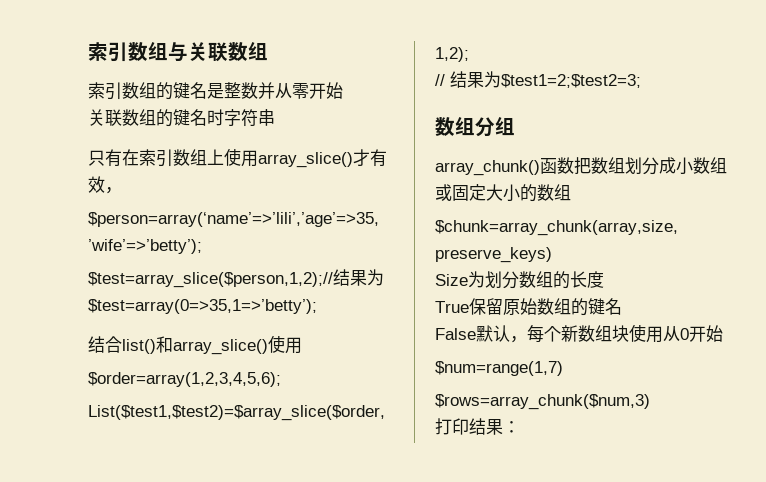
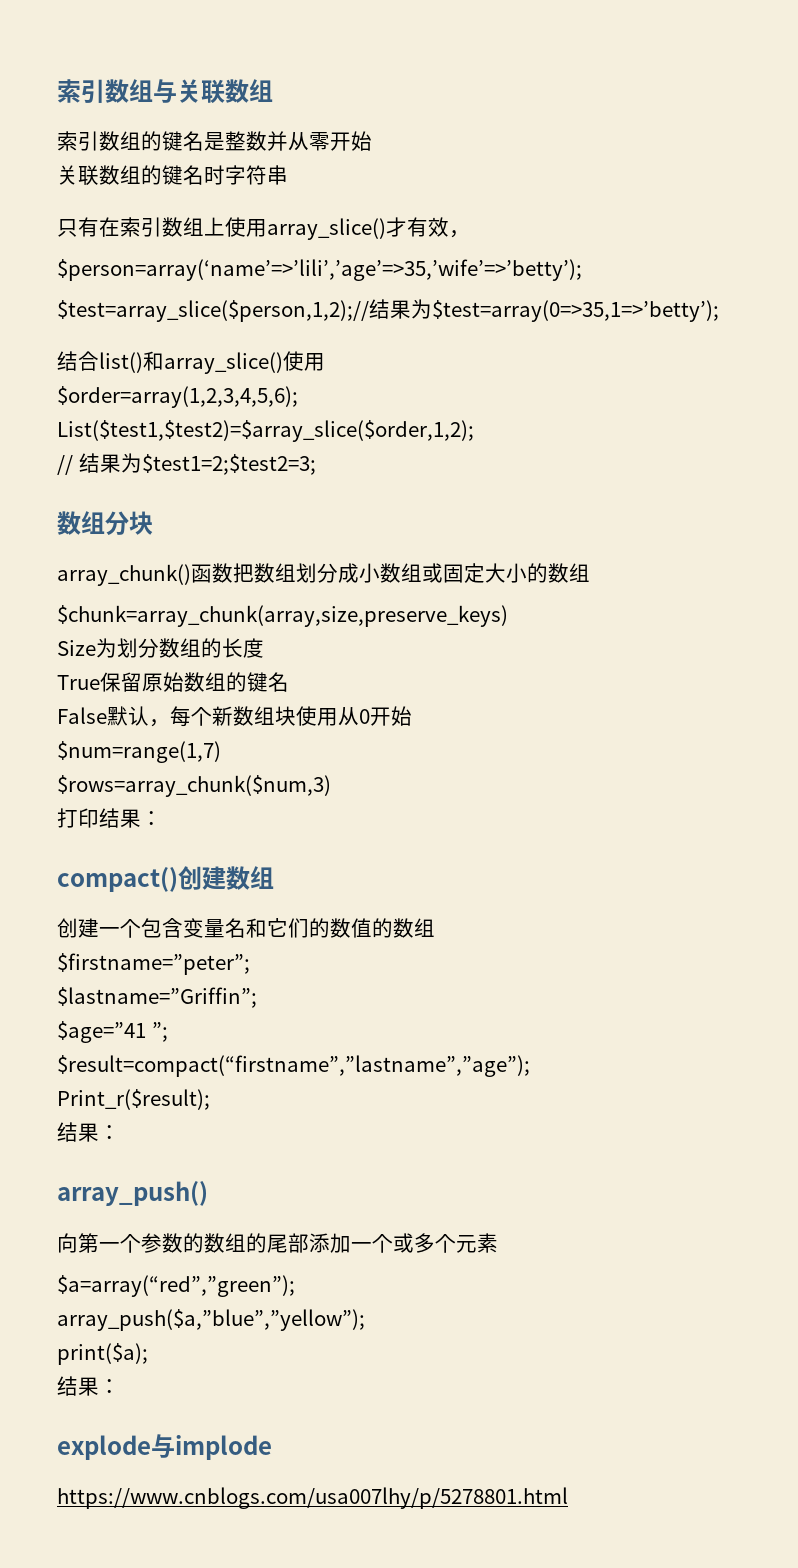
- 数组分组
+ 数组分块
+ compact()创建数组
+ 创建一个包含变量名和它们的数值的数组
+ $firstname=”peter”;
+ $lastname=”Griffin”;
+ $age=”41 ”;
+ $result=compact(“firstname”,”lastname”,”age”);
+ Print_r($result);
+ 结果：
+ array_push()
+ 向第一个参数的数组的尾部添加一个或多个元素
+ $a=array(“red”,”green”);
+ array_push($a,”blue”,”yellow”);
+ print($a);
+ 结果：
+ explode与implode
+ https://www.cnblogs.com/usa007lhy/p/5278801.html

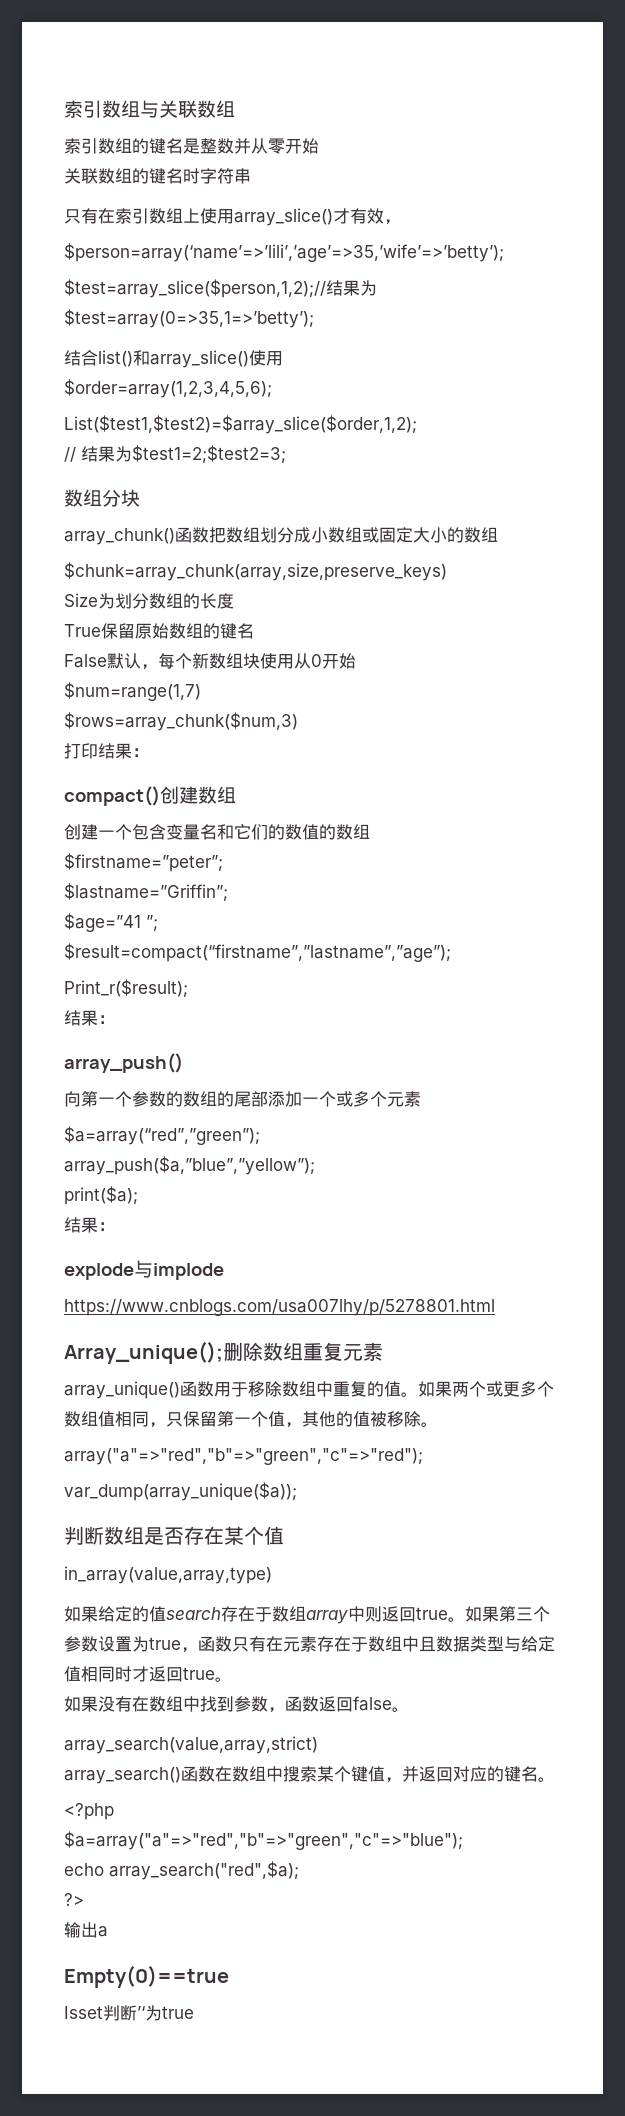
+ Array_unique();删除数组重复元素
+ array_unique()函数用于移除数组中重复的值。如果两个或更多个数组值相同，只保留第一个值，其他的值被移除。
+ array("a"=>"red","b"=>"green","c"=>"red");
+ var_dump(array_unique($a));
+ 判断数组是否存在某个值
+ in_array(value,array,type)
+ 如果给定的值search存在于数组array中则返回true。如果第三个参数设置为true，函数只有在元素存在于数组中且数据类型与给定值相同时才返回true。
+ 如果没有在数组中找到参数，函数返回false。
+ array_search(value,array,strict)
+ array_search()函数在数组中搜索某个键值，并返回对应的键名。
+ <?php
+ $a=array("a"=>"red","b"=>"green","c"=>"blue");
+ echo array_search("red",$a);
+ ?>
+ 输出a
+ Empty(0)==true
+ Isset判断’‘为true

